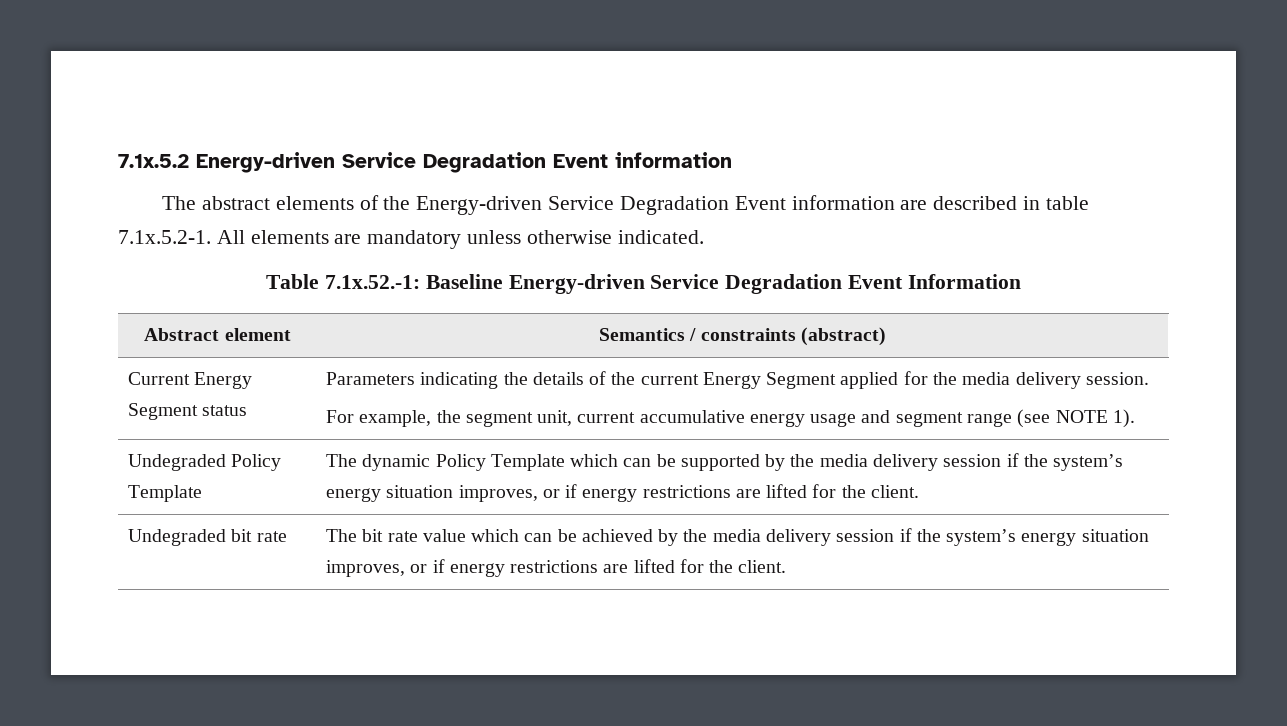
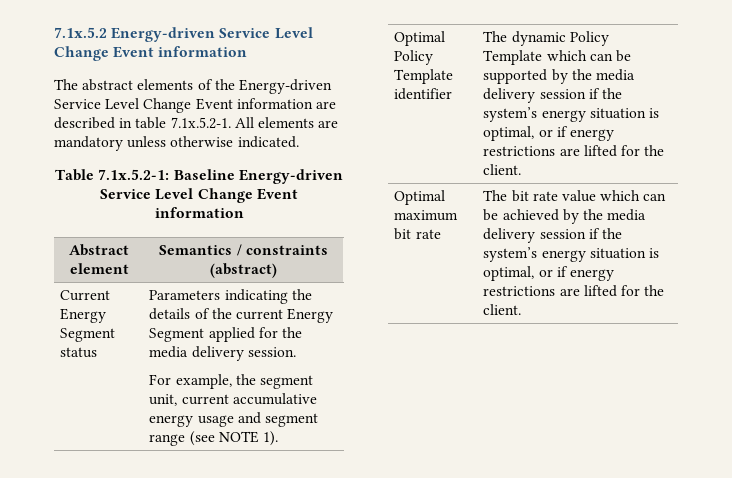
- 7.1x.5.2 Energy-driven Service Degradation Event information
+ 7.1x.5.2 Energy-driven Service Level Change Event information
- The abstract elements of the Energy-driven Service Degradation Event information are described in table 7.1x.5.2-1. All elements are mandatory unless otherwise indicated.
+ The abstract elements of the Energy-driven Service Level Change Event information are described in table 7.1x.5.2-1. All elements are mandatory unless otherwise indicated.
- Table 7.1x.52.-1: Baseline Energy-driven Service Degradation Event Information
+ Table 7.1x.5.2-1: Baseline Energy-driven Service Level Change Event information
- Undegraded Policy Template | The dynamic Policy Template which can be supported by the media delivery session if the system’s energy situation improves, or if energy restrictions are lifted for the client.
+ Optimal Policy Template identifier | The dynamic Policy Template which can be supported by the media delivery session if the system’s energy situation is optimal, or if energy restrictions are lifted for the client.
- Undegraded bit rate | The bit rate value which can be achieved by the media delivery session if the system’s energy situation improves, or if energy restrictions are lifted for the client.
+ Optimal maximum bit rate | The bit rate value which can be achieved by the media delivery session if the system’s energy situation is optimal, or if energy restrictions are lifted for the client.

